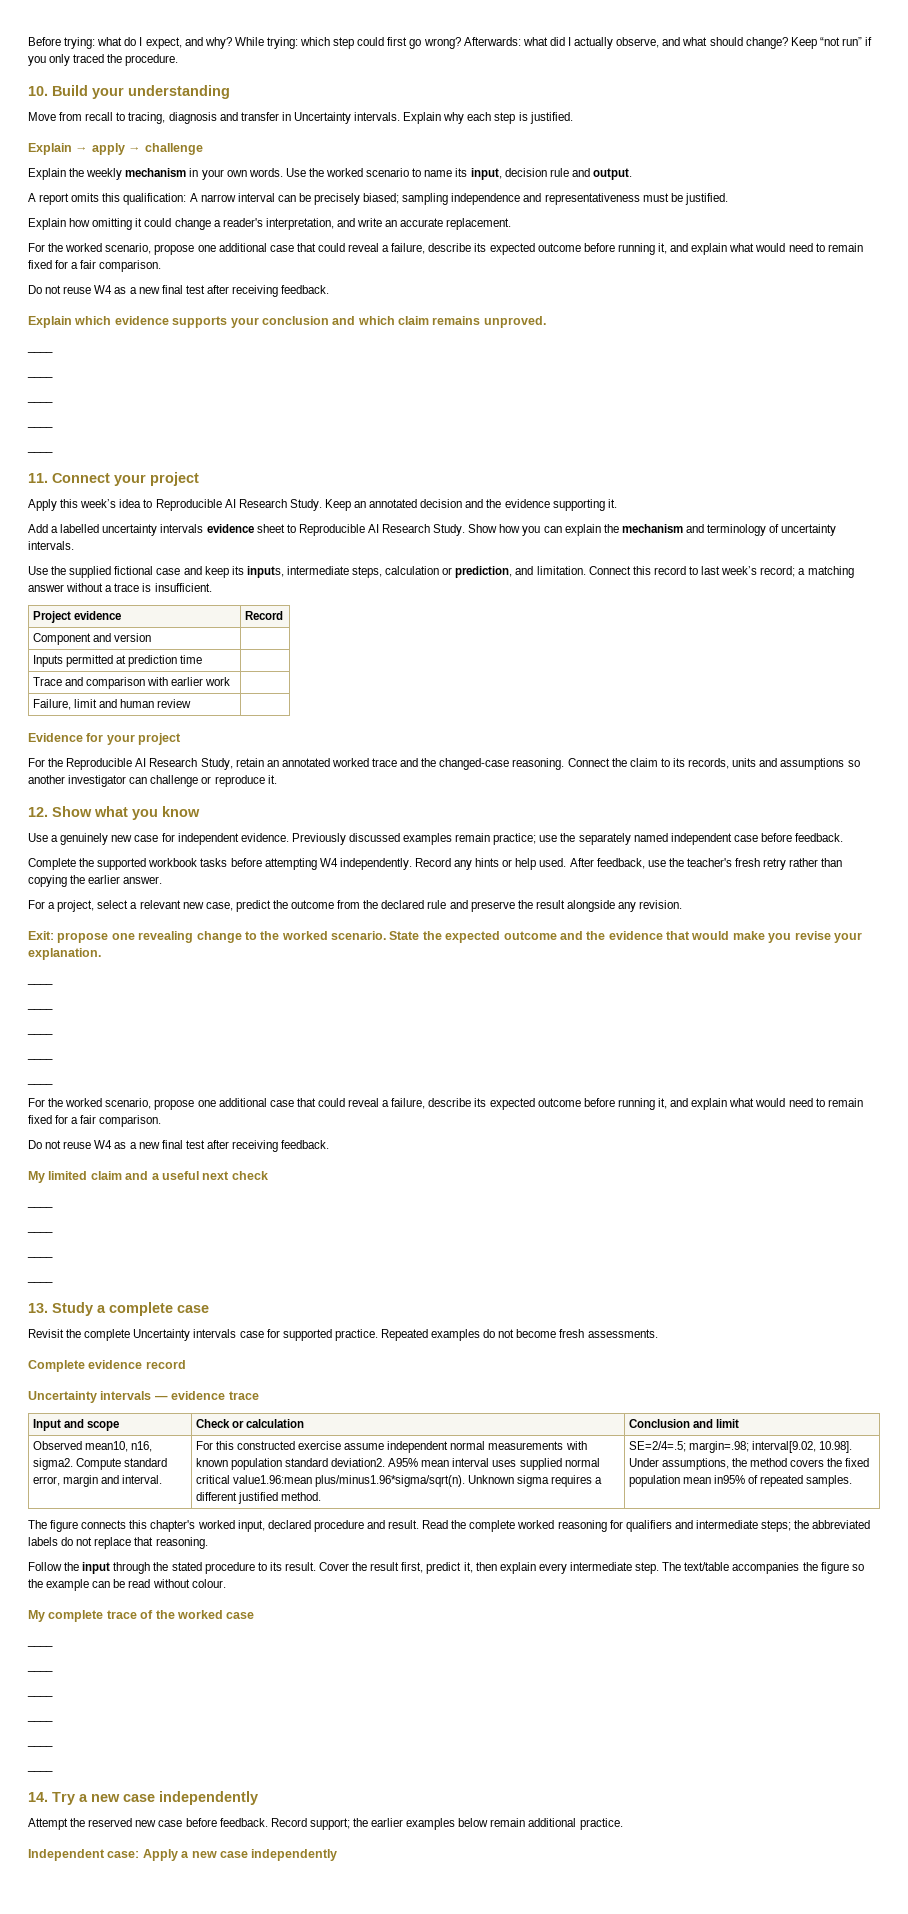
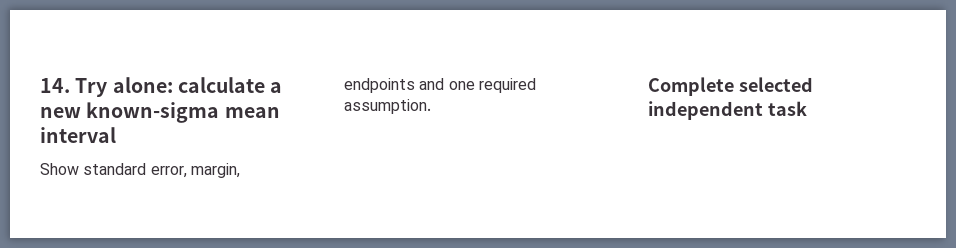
- Before trying: what do I expect, and why? While trying: which step could first go wrong? Afterwards: what did I actually observe, and what should change? Keep “not run” if you only traced the procedure.
- 10. Build your understanding
- Move from recall to tracing, diagnosis and transfer in Uncertainty intervals. Explain why each step is justified.
- Explain → apply → challenge
- Explain the weekly mechanism in your own words. Use the worked scenario to name its input, decision rule and output.
- A report omits this qualification: A narrow interval can be precisely biased; sampling independence and representativeness must be justified.
- Explain how omitting it could change a reader's interpretation, and write an accurate replacement.
- For the worked scenario, propose one additional case that could reveal a failure, describe its expected outcome before running it, and explain what would need to remain fixed for a fair comparison.
- Do not reuse W4 as a new final test after receiving feedback.
- Explain which evidence supports your conclusion and which claim remains unproved.
- ____
- ____
- ____
- ____
- ____
- 11. Connect your project
- Apply this week’s idea to Reproducible AI Research Study. Keep an annotated decision and the evidence supporting it.
- Add a labelled uncertainty intervals evidence sheet to Reproducible AI Research Study. Show how you can explain the mechanism and terminology of uncertainty intervals.
- Use the supplied fictional case and keep its inputs, intermediate steps, calculation or prediction, and limitation. Connect this record to last week’s record; a matching answer without a trace is insufficient.
- Project evidence | Record
- Component and version |
- Inputs permitted at prediction time |
- Trace and comparison with earlier work |
- Failure, limit and human review |
- Evidence for your project
- For the Reproducible AI Research Study, retain an annotated worked trace and the changed-case reasoning. Connect the claim to its records, units and assumptions so another investigator can challenge or reproduce it.
- 12. Show what you know
- Use a genuinely new case for independent evidence. Previously discussed examples remain practice; use the separately named independent case before feedback.
- Complete the supported workbook tasks before attempting W4 independently. Record any hints or help used. After feedback, use the teacher's fresh retry rather than copying the earlier answer.
- For a project, select a relevant new case, predict the outcome from the declared rule and preserve the result alongside any revision.
- Exit: propose one revealing change to the worked scenario. State the expected outcome and the evidence that would make you revise your explanation.
- ____
- ____
- ____
- ____
- ____
- For the worked scenario, propose one additional case that could reveal a failure, describe its expected outcome before running it, and explain what would need to remain fixed for a fair comparison.
- Do not reuse W4 as a new final test after receiving feedback.
- My limited claim and a useful next check
- ____
- ____
- ____
- ____
- 13. Study a complete case
- Revisit the complete Uncertainty intervals case for supported practice. Repeated examples do not become fresh assessments.
- Complete evidence record
- Uncertainty intervals — evidence trace
- Input and scope | Check or calculation | Conclusion and limit
- Observed mean10, n16, sigma2. Compute standard error, margin and interval. | For this constructed exercise assume independent normal measurements with known population standard deviation2. A95% mean interval uses supplied normal critical value1.96:mean plus/minus1.96*sigma/sqrt(n). Unknown sigma requires a different justified method. | SE=2/4=.5; margin=.98; interval[9.02, 10.98]. Under assumptions, the method covers the fixed population mean in95% of repeated samples.
- The figure connects this chapter's worked input, declared procedure and result. Read the complete worked reasoning for qualifiers and intermediate steps; the abbreviated labels do not replace that reasoning.
- Follow the input through the stated procedure to its result. Cover the result first, predict it, then explain every intermediate step. The text/table accompanies the figure so the example can be read without colour.
- My complete trace of the worked case
- ____
- ____
- ____
- ____
- ____
- ____
- 14. Try a new case independently
- Attempt the reserved new case before feedback. Record support; the earlier examples below remain additional practice.
- Independent case: Apply a new case independently
+ 14. Try alone: calculate a new known-sigma mean interval
+ Show standard error, margin, endpoints and one required assumption.
+ Complete selected independent task

